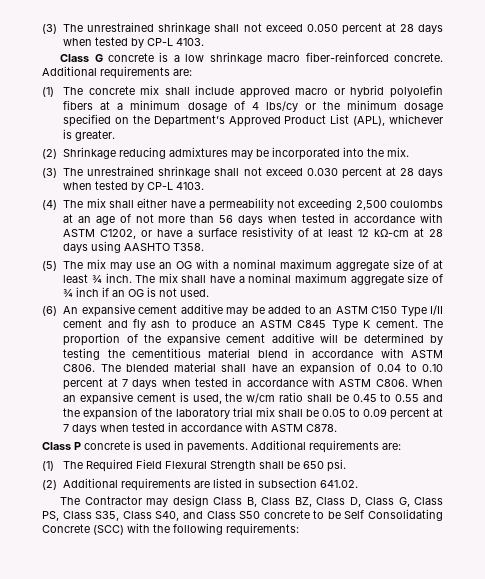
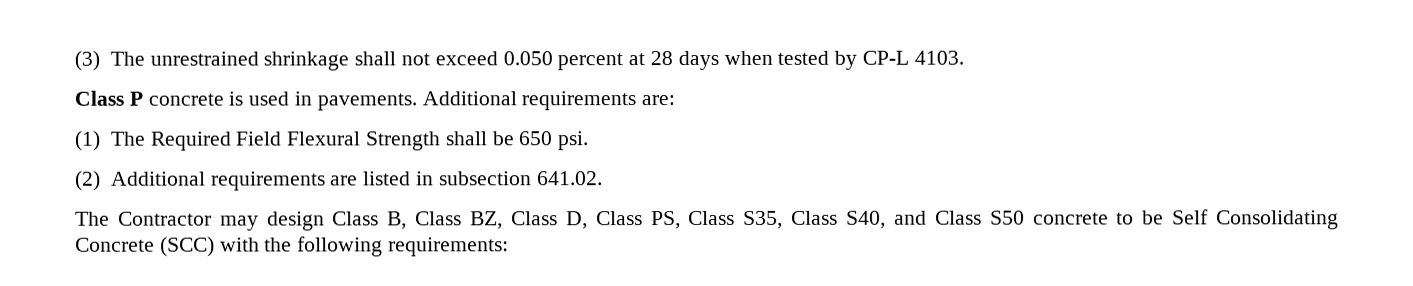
- Class G concrete is a low shrinkage macro fiber-reinforced concrete. Additional requirements are:
- (1) The concrete mix shall include approved macro or hybrid polyolefin fibers at a minimum dosage of 4 lbs/cy or the minimum dosage specified on the Department’s Approved Product List (APL), whichever is greater.
- (2) Shrinkage reducing admixtures may be incorporated into the mix.
- (3) The unrestrained shrinkage shall not exceed 0.030 percent at 28 days when tested by CP-L 4103.
- (4) The mix shall either have a permeability not exceeding 2,500 coulombs at an age of not more than 56 days when tested in accordance with ASTM C1202, or have a surface resistivity of at least 12 kΩ-cm at 28 days using AASHTO T358.
- (5) The mix may use an OG with a nominal maximum aggregate size of at least ¾ inch. The mix shall have a nominal maximum aggregate size of ¾ inch if an OG is not used.
- (6) An expansive cement additive may be added to an ASTM C150 Type I/II cement and fly ash to produce an ASTM C845 Type K cement. The proportion of the expansive cement additive will be determined by testing the cementitious material blend in accordance with ASTM C806. The blended material shall have an expansion of 0.04 to 0.10 percent at 7 days when tested in accordance with ASTM C806. When an expansive cement is used, the w/cm ratio shall be 0.45 to 0.55 and the expansion of the laboratory trial mix shall be 0.05 to 0.09 percent at 7 days when tested in accordance with ASTM C878.
- The Contractor may design Class B, Class BZ, Class D, Class G, Class PS, Class S35, Class S40, and Class S50 concrete to be Self Consolidating Concrete (SCC) with the following requirements:
+ The Contractor may design Class B, Class BZ, Class D, Class PS, Class S35, Class S40, and Class S50 concrete to be Self Consolidating Concrete (SCC) with the following requirements:

